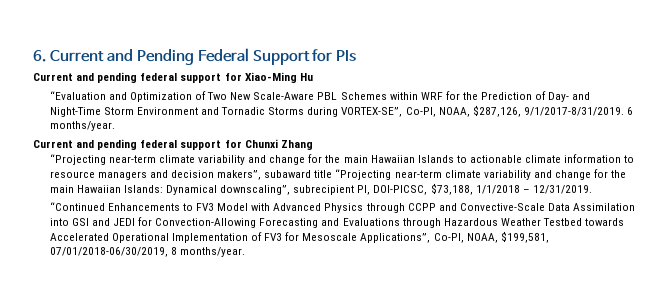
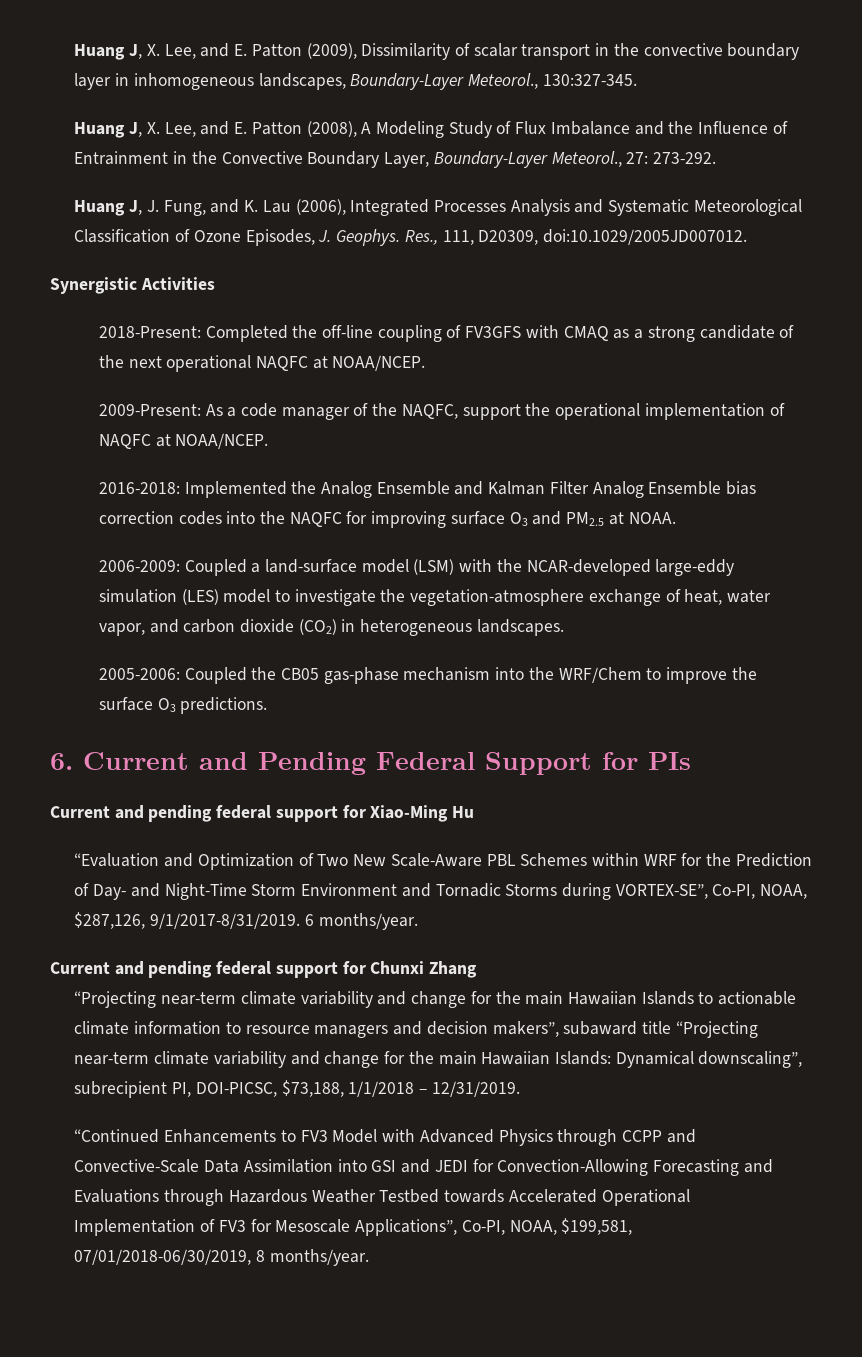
+ Huang J, X. Lee, and E. Patton (2009), Dissimilarity of scalar transport in the convective boundary layer in inhomogeneous landscapes, Boundary-Layer Meteorol., 130:327-345.
+ Huang J, X. Lee, and E. Patton (2008), A Modeling Study of Flux Imbalance and the Influence of Entrainment in the Convective Boundary Layer, Boundary-Layer Meteorol., 27: 273-292.
+ Huang J, J. Fung, and K. Lau (2006), Integrated Processes Analysis and Systematic Meteorological Classification of Ozone Episodes, J. Geophys. Res., 111, D20309, doi:10.1029/2005JD007012.
+ Synergistic Activities
+ 2018-Present: Completed the off-line coupling of FV3GFS with CMAQ as a strong candidate of the next operational NAQFC at NOAA/NCEP.
+ 2009-Present: As a code manager of the NAQFC, support the operational implementation of NAQFC at NOAA/NCEP.
+ 2016-2018: Implemented the Analog Ensemble and Kalman Filter Analog Ensemble bias correction codes into the NAQFC for improving surface O3 and PM2.5 at NOAA.
+ 2006-2009: Coupled a land-surface model (LSM) with the NCAR-developed large-eddy simulation (LES) model to investigate the vegetation-atmosphere exchange of heat, water vapor, and carbon dioxide (CO2) in heterogeneous landscapes.
+ 2005-2006: Coupled the CB05 gas-phase mechanism into the WRF/Chem to improve the surface O3 predictions.

